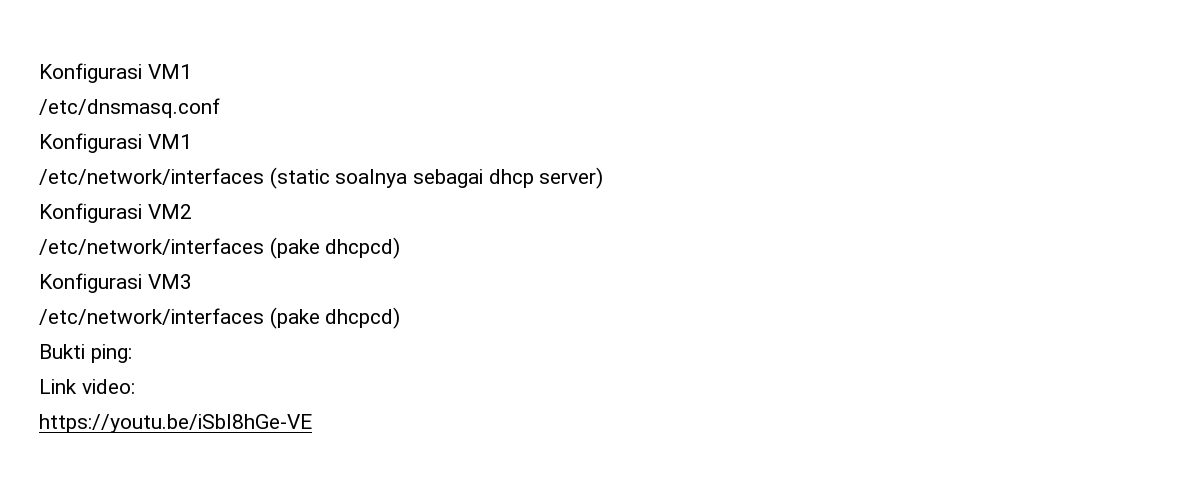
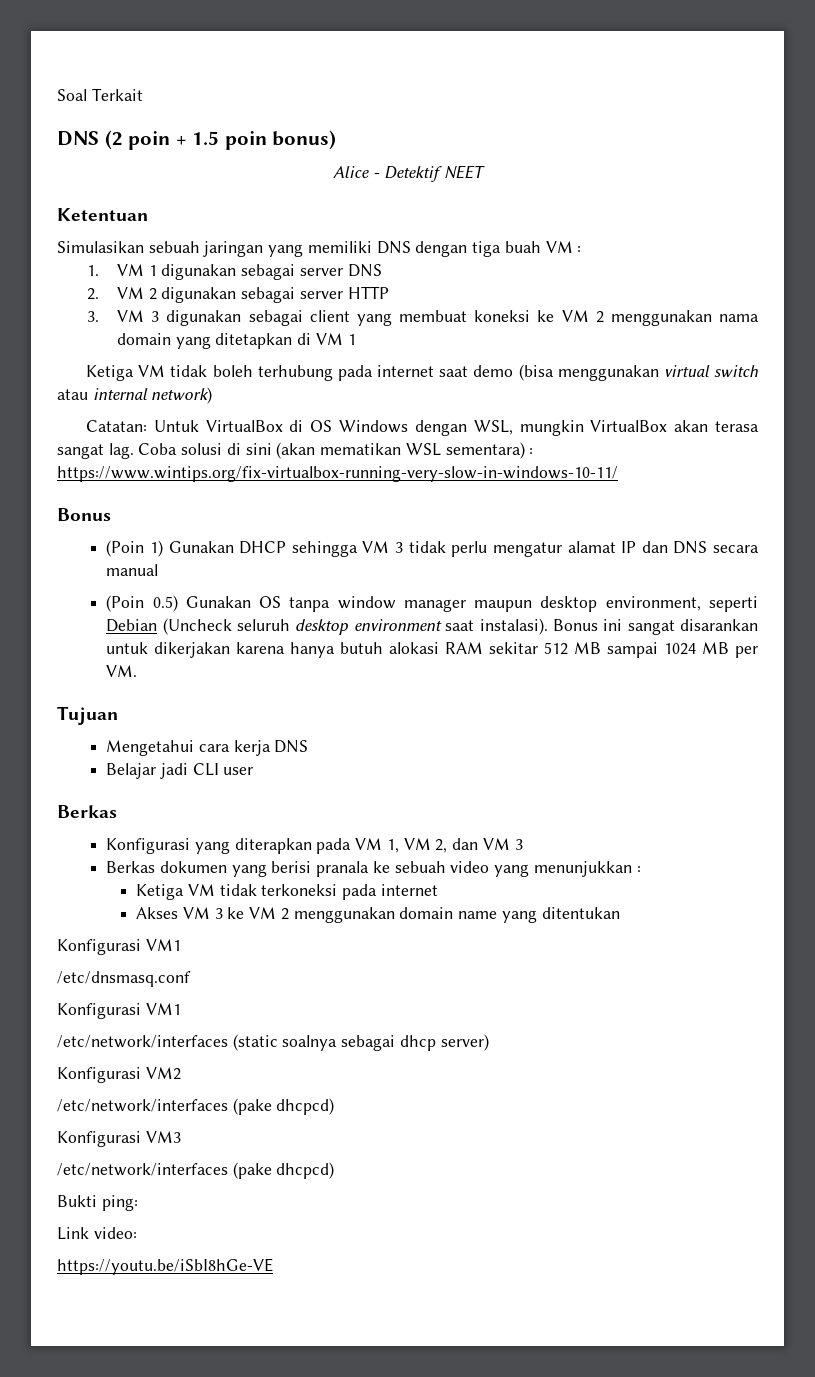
+ Soal Terkait
+ DNS (2 poin + 1.5 poin bonus)
+ Alice - Detektif NEET
+ Ketentuan
+ Simulasikan sebuah jaringan yang memiliki DNS dengan tiga buah VM :
+ 1. VM 1 digunakan sebagai server DNS
+ 2. VM 2 digunakan sebagai server HTTP
+ 3. VM 3 digunakan sebagai client yang membuat koneksi ke VM 2 menggunakan nama domain yang ditetapkan di VM 1
+ Ketiga VM tidak boleh terhubung pada internet saat demo (bisa menggunakan virtual switch atau internal network)
+ Catatan: Untuk VirtualBox di OS Windows dengan WSL, mungkin VirtualBox akan terasa sangat lag. Coba solusi di sini (akan mematikan WSL sementara) : https://www.wintips.org/fix-virtualbox-running-very-slow-in-windows-10-11/
+ Bonus
+ (Poin 1) Gunakan DHCP sehingga VM 3 tidak perlu mengatur alamat IP dan DNS secara manual
+ (Poin 0.5) Gunakan OS tanpa window manager maupun desktop environment, seperti Debian (Uncheck seluruh desktop environment saat instalasi). Bonus ini sangat disarankan untuk dikerjakan karena hanya butuh alokasi RAM sekitar 512 MB sampai 1024 MB per VM.
+ Tujuan
+ Mengetahui cara kerja DNS
+ Belajar jadi CLI user
+ Berkas
+ Konfigurasi yang diterapkan pada VM 1, VM 2, dan VM 3
+ Berkas dokumen yang berisi pranala ke sebuah video yang menunjukkan :
+ Ketiga VM tidak terkoneksi pada internet
+ Akses VM 3 ke VM 2 menggunakan domain name yang ditentukan

